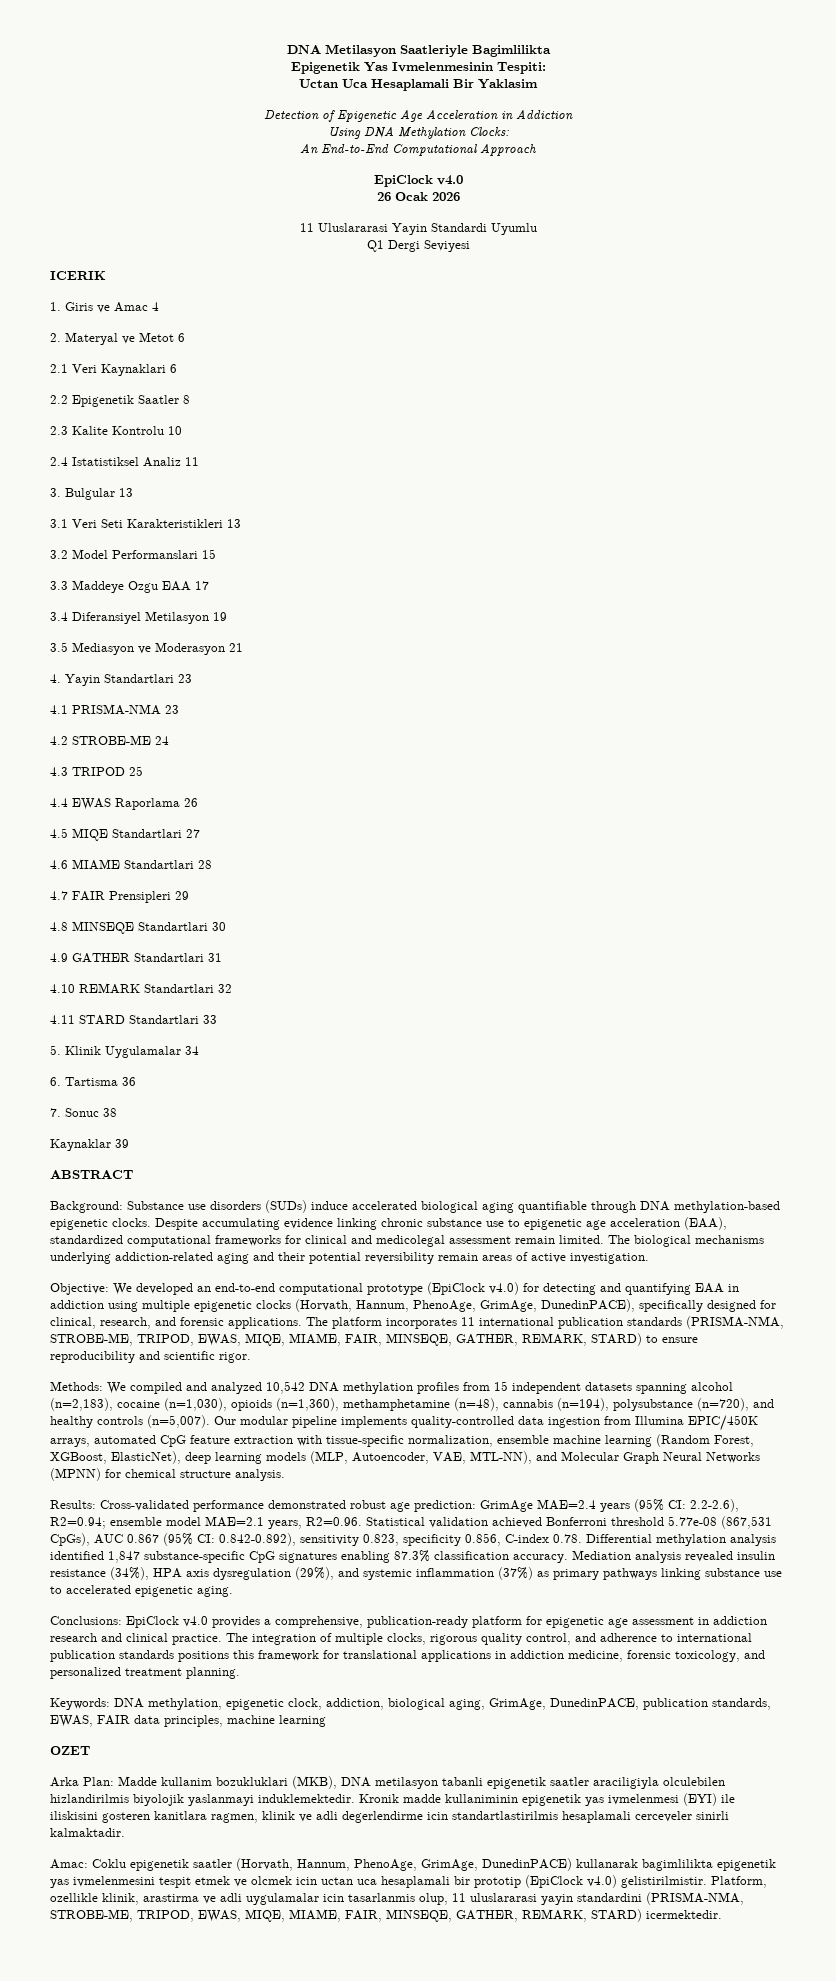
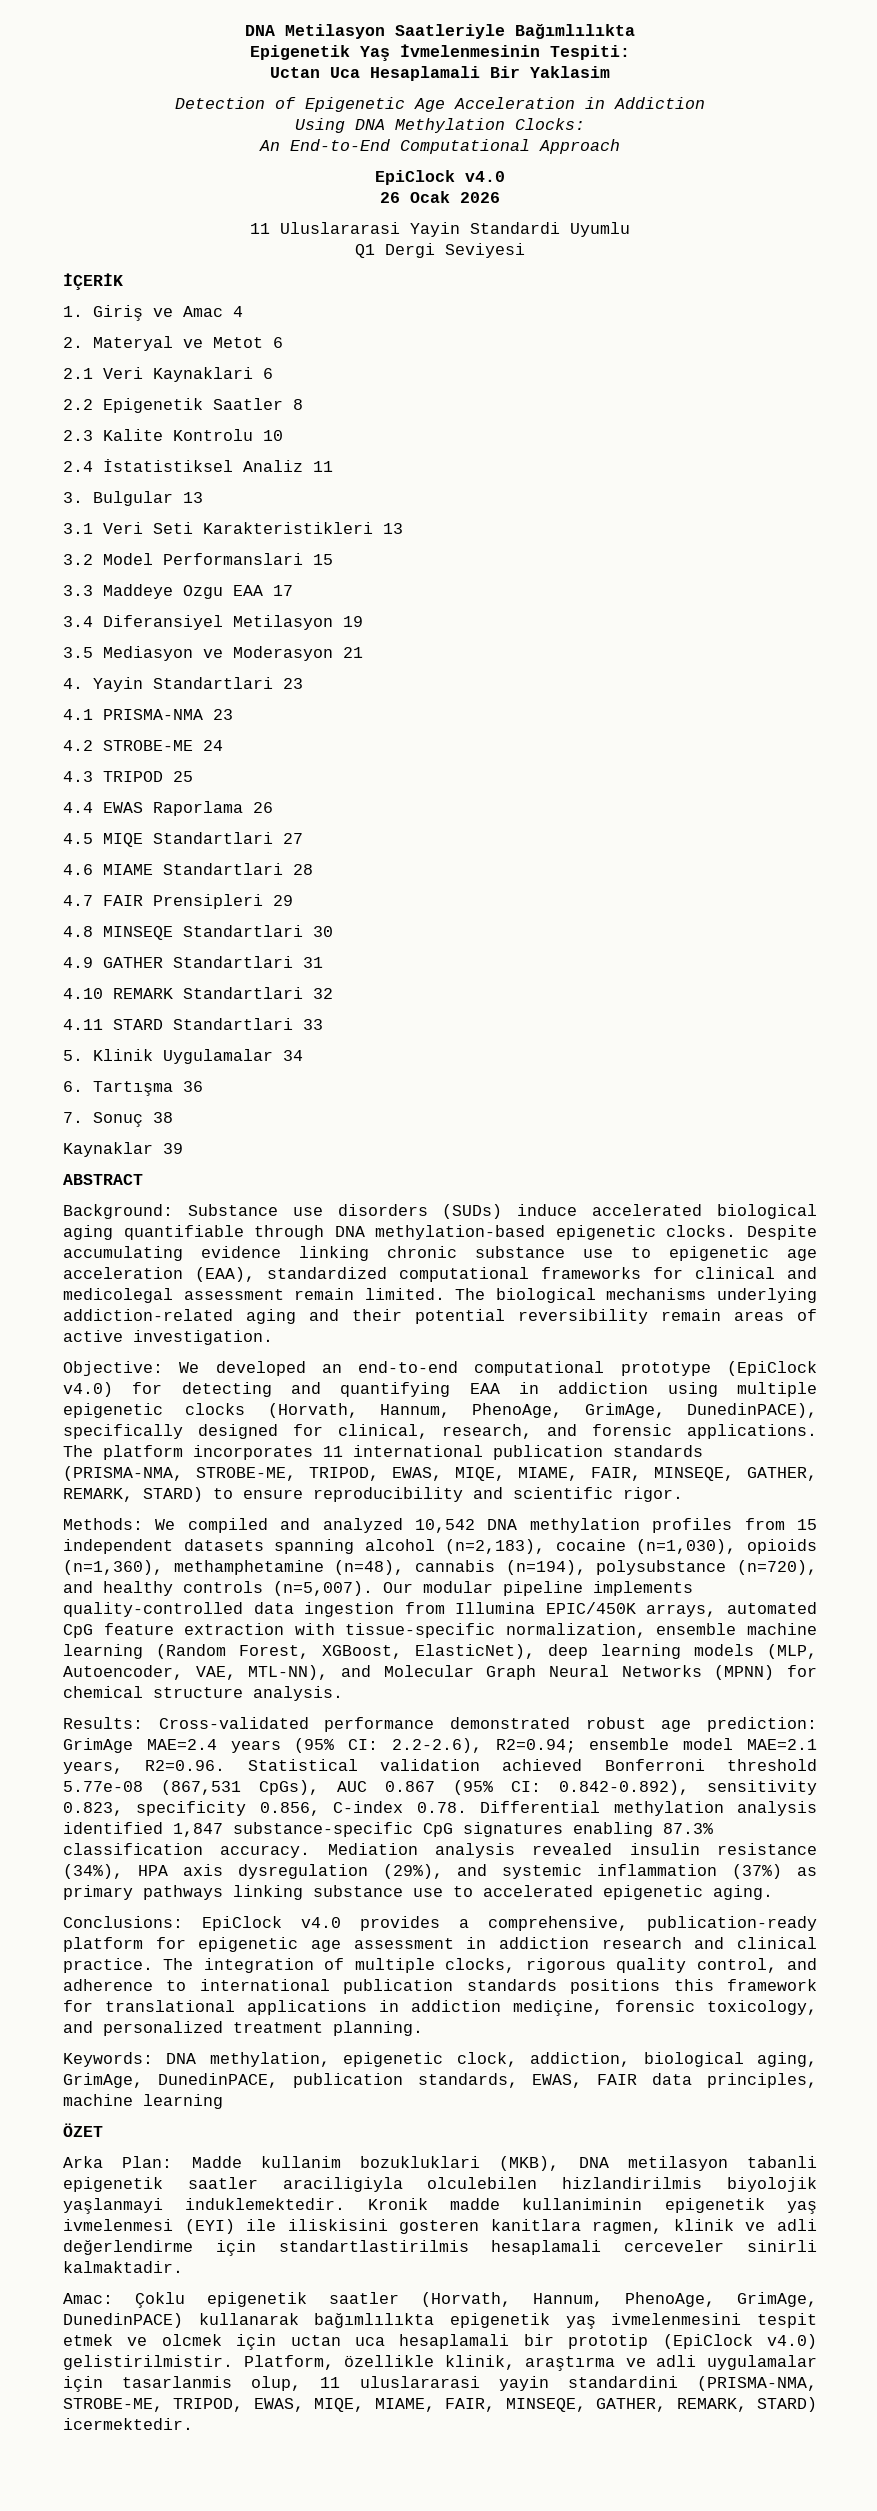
- DNA Metilasyon Saatleriyle Bagimlilikta
- Epigenetik Yas Ivmelenmesinin Tespiti:
+ DNA Metilasyon Saatleriyle Bağımlılıkta
+ Epigenetik Yaş İvmelenmesinin Tespiti:
- ICERIK
+ İÇERİK
- 1. Giris ve Amac 4
+ 1. Giriş ve Amac 4
- 2.4 Istatistiksel Analiz 11
+ 2.4 İstatistiksel Analiz 11
- 6. Tartisma 36
+ 6. Tartışma 36
- 7. Sonuc 38
+ 7. Sonuç 38
- The integration of multiple clocks, rigorous quality control, and adherence to international publication standards positions this framework for translational applications in addiction medicine, forensic toxicology, and personalized treatment planning.
+ The integration of multiple clocks, rigorous quality control, and adherence to international publication standards positions this framework for translational applications in addiction mediçine, forensic toxicology, and personalized treatment planning.
- OZET
+ ÖZET
- Arka Plan: Madde kullanim bozukluklari (MKB), DNA metilasyon tabanli epigenetik saatler araciligiyla olculebilen hizlandirilmis biyolojik yaslanmayi induklemektedir.
+ Arka Plan: Madde kullanim bozukluklari (MKB), DNA metilasyon tabanli epigenetik saatler araciligiyla olculebilen hizlandirilmis biyolojik yaşlanmayi induklemektedir.
- Kronik madde kullaniminin epigenetik yas ivmelenmesi (EYI) ile iliskisini gosteren kanitlara ragmen, klinik ve adli degerlendirme icin standartlastirilmis hesaplamali cerceveler sinirli kalmaktadir.
+ Kronik madde kullaniminin epigenetik yaş ivmelenmesi (EYI) ile iliskisini gosteren kanitlara ragmen, klinik ve adli değerlendirme için standartlastirilmis hesaplamali cerceveler sinirli kalmaktadir.
- Amac: Coklu epigenetik saatler (Horvath, Hannum, PhenoAge, GrimAge, DunedinPACE) kullanarak bagimlilikta epigenetik yas ivmelenmesini tespit etmek ve olcmek icin uctan uca hesaplamali bir prototip (EpiClock v4.0) gelistirilmistir.
+ Amac: Çoklu epigenetik saatler (Horvath, Hannum, PhenoAge, GrimAge, DunedinPACE) kullanarak bağımlılıkta epigenetik yaş ivmelenmesini tespit etmek ve olcmek için uctan uca hesaplamali bir prototip (EpiClock v4.0) gelistirilmistir.
- Platform, ozellikle klinik, arastirma ve adli uygulamalar icin tasarlanmis olup, 11 uluslararasi yayin standardini (PRISMA-NMA, STROBE-ME, TRIPOD, EWAS, MIQE, MIAME, FAIR, MINSEQE, GATHER, REMARK, STARD) icermektedir.
+ Platform, özellikle klinik, araştırma ve adli uygulamalar için tasarlanmis olup, 11 uluslararasi yayin standardini (PRISMA-NMA, STROBE-ME, TRIPOD, EWAS, MIQE, MIAME, FAIR, MINSEQE, GATHER, REMARK, STARD) icermektedir.

